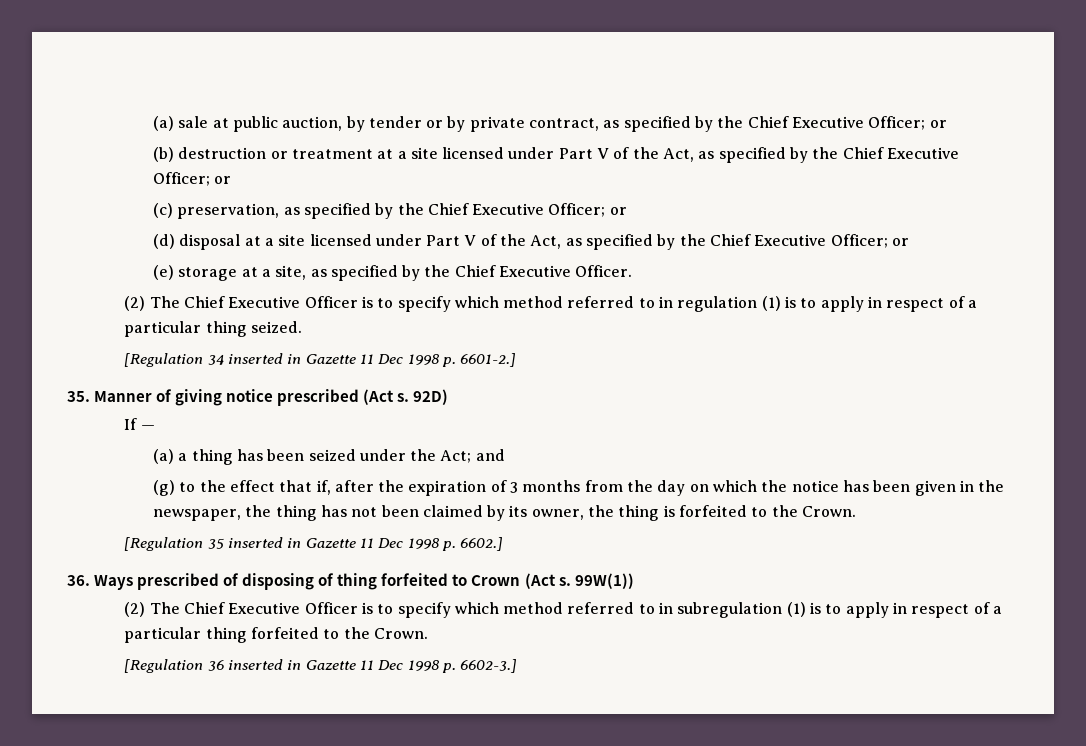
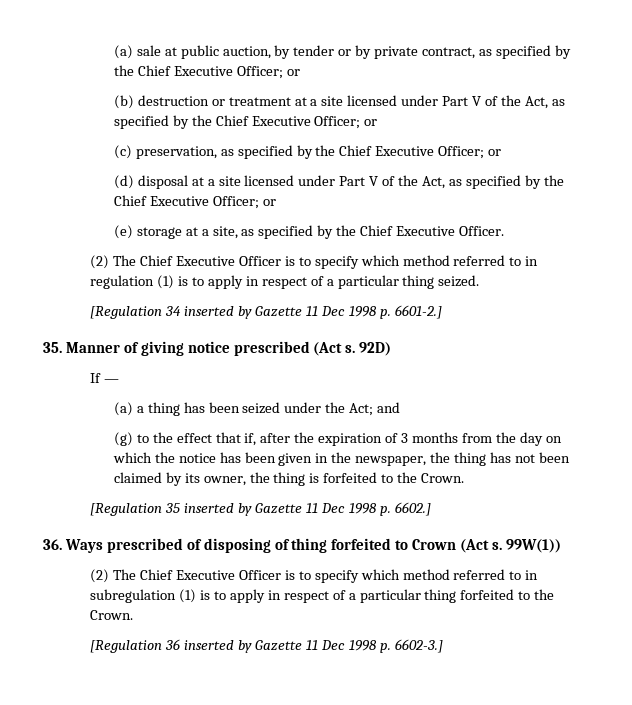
- [Regulation 34 inserted in Gazette 11 Dec 1998 p. 6601-2.]
+ [Regulation 34 inserted by Gazette 11 Dec 1998 p. 6601-2.]
- [Regulation 35 inserted in Gazette 11 Dec 1998 p. 6602.]
+ [Regulation 35 inserted by Gazette 11 Dec 1998 p. 6602.]
- [Regulation 36 inserted in Gazette 11 Dec 1998 p. 6602-3.]
+ [Regulation 36 inserted by Gazette 11 Dec 1998 p. 6602-3.]

